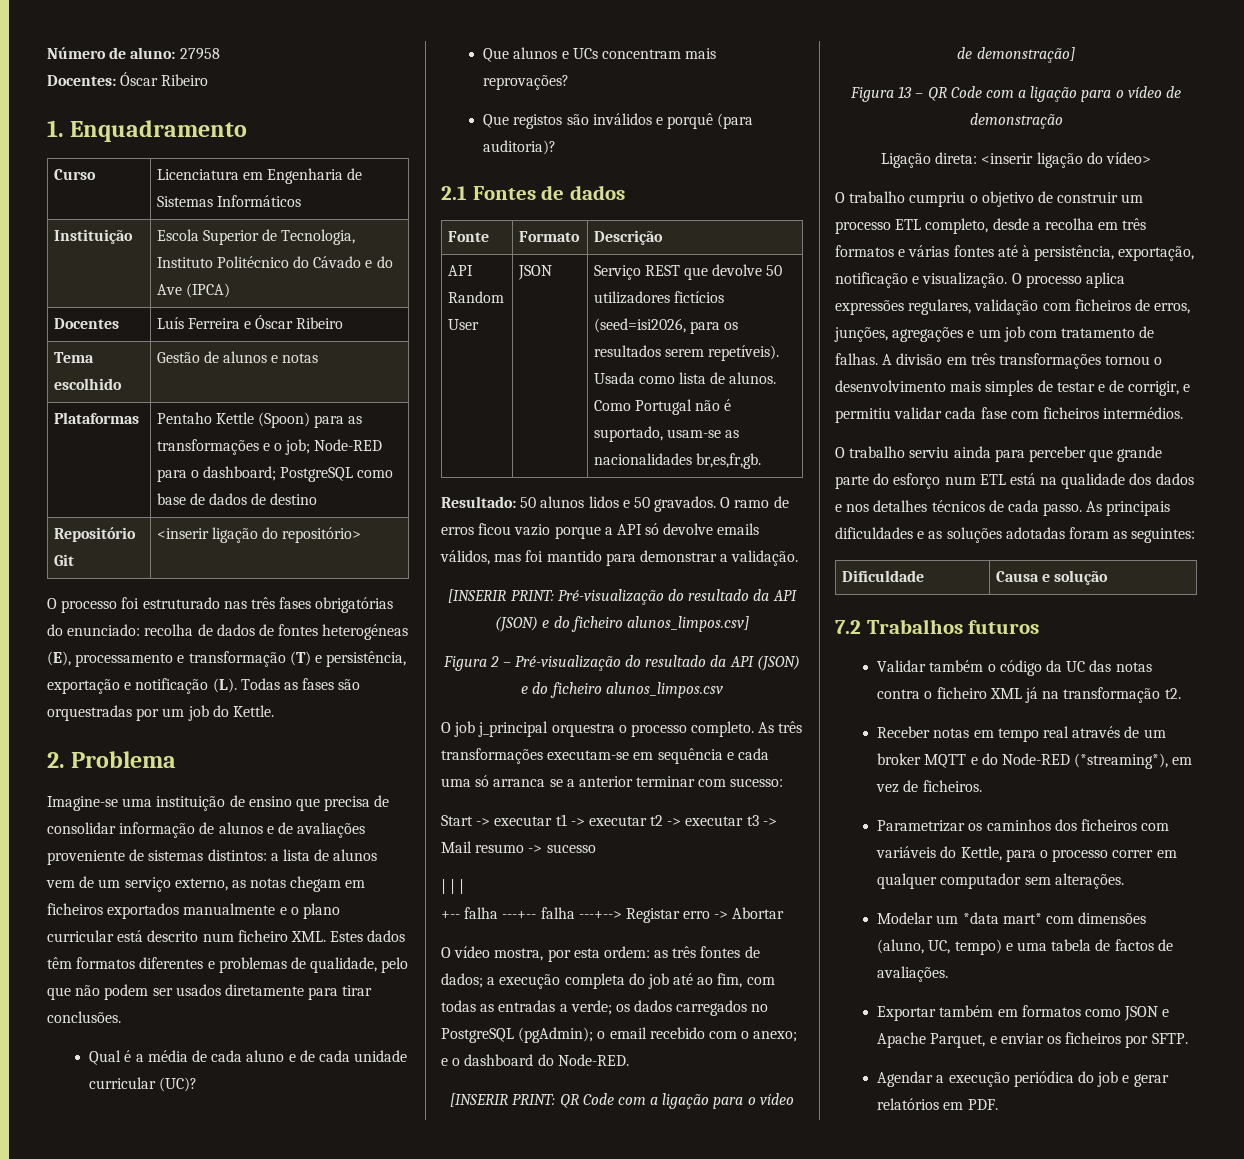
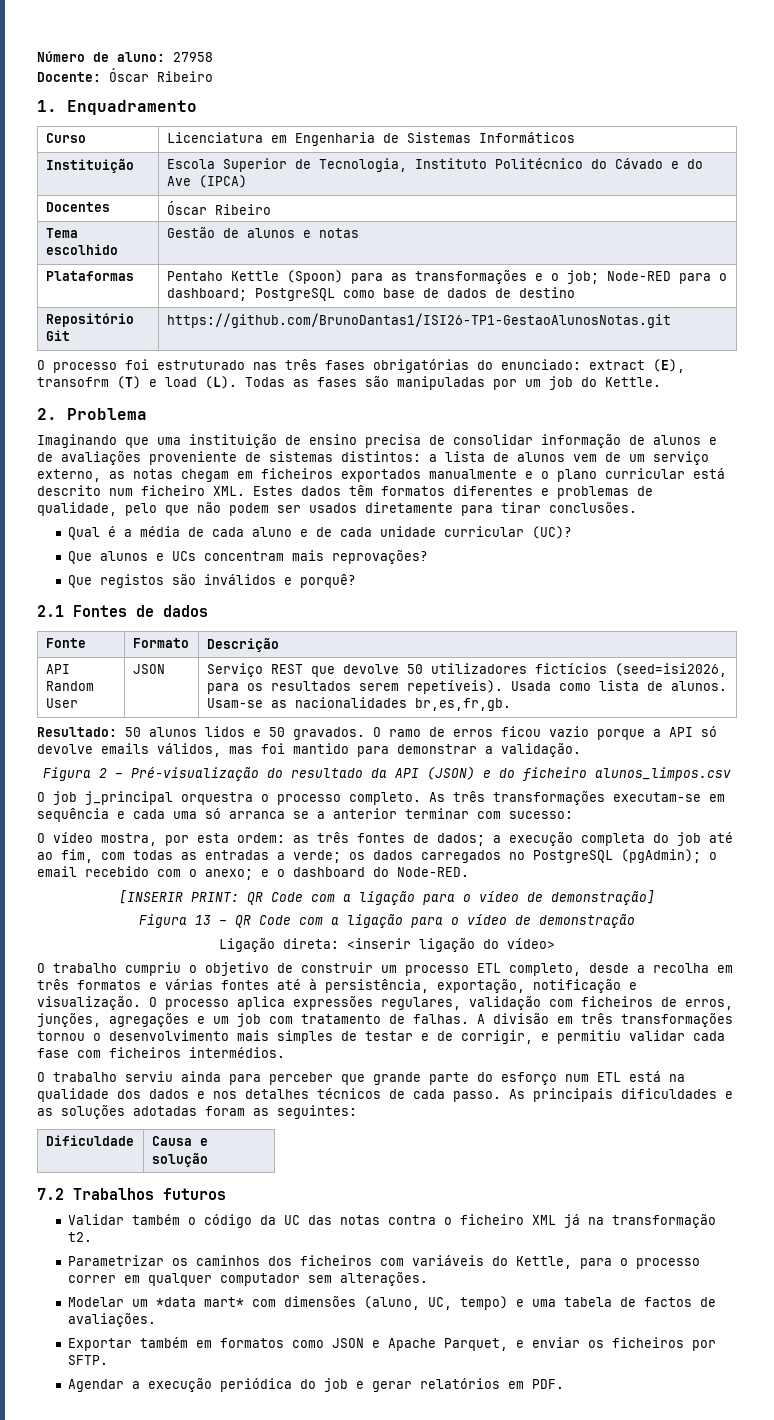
- Docentes: Óscar Ribeiro
+ Docente: Óscar Ribeiro
- Docentes | Luís Ferreira e Óscar Ribeiro
+ Docentes | Óscar Ribeiro
- Repositório Git | <inserir ligação do repositório>
+ Repositório Git | https://github.com/BrunoDantas1/ISI26-TP1-GestaoAlunosNotas.git
- O processo foi estruturado nas três fases obrigatórias do enunciado: recolha de dados de fontes heterogéneas (E), processamento e transformação (T) e persistência, exportação e notificação (L). Todas as fases são orquestradas por um job do Kettle.
+ O processo foi estruturado nas três fases obrigatórias do enunciado: extract (E), transofrm (T) e load (L). Todas as fases são manipuladas por um job do Kettle.
- Imagine-se uma instituição de ensino que precisa de consolidar informação de alunos e de avaliações proveniente de sistemas distintos:
+ Imaginando que uma instituição de ensino precisa de consolidar informação de alunos e de avaliações proveniente de sistemas distintos:
- Que registos são inválidos e porquê (para auditoria)?
+ Que registos são inválidos e porquê?
- API Random User | JSON | Serviço REST que devolve 50 utilizadores fictícios (seed=isi2026, para os resultados serem repetíveis). Usada como lista de alunos. Como Portugal não é suportado, usam-se as nacionalidades br,es,fr,gb.
+ API Random User | JSON | Serviço REST que devolve 50 utilizadores fictícios (seed=isi2026, para os resultados serem repetíveis). Usada como lista de alunos. Usam-se as nacionalidades br,es,fr,gb.
- [INSERIR PRINT: Pré-visualização do resultado da API (JSON) e do ficheiro alunos_limpos.csv]
- Start -> executar t1 -> executar t2 -> executar t3 -> Mail resumo -> sucesso
- | | |
- +-- falha ---+-- falha ---+--> Registar erro -> Abortar
- Receber notas em tempo real através de um broker MQTT e do Node-RED (*streaming*), em vez de ficheiros.

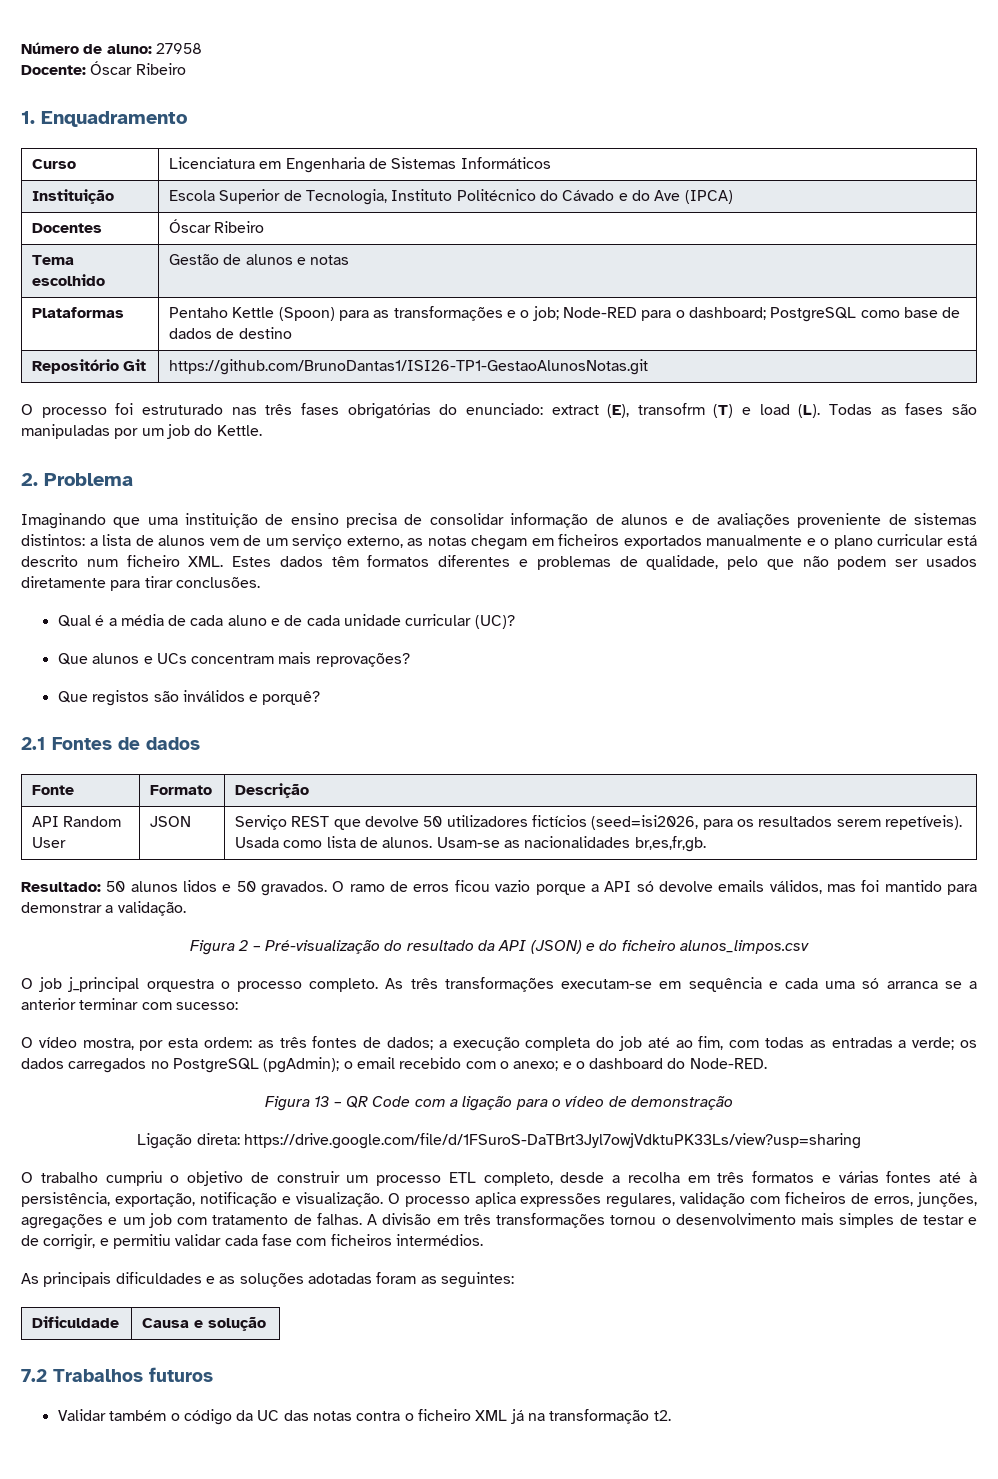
- [INSERIR PRINT: QR Code com a ligação para o vídeo de demonstração]
- Ligação direta: <inserir ligação do vídeo>
+ Ligação direta: https://drive.google.com/file/d/1FSuroS-DaTBrt3Jyl7owjVdktuPK33Ls/view?usp=sharing
- O trabalho serviu ainda para perceber que grande parte do esforço num ETL está na qualidade dos dados e nos detalhes técnicos de cada passo.
- Parametrizar os caminhos dos ficheiros com variáveis do Kettle, para o processo correr em qualquer computador sem alterações.
- Modelar um *data mart* com dimensões (aluno, UC, tempo) e uma tabela de factos de avaliações.
- Exportar também em formatos como JSON e Apache Parquet, e enviar os ficheiros por SFTP.
- Agendar a execução periódica do job e gerar relatórios em PDF.

